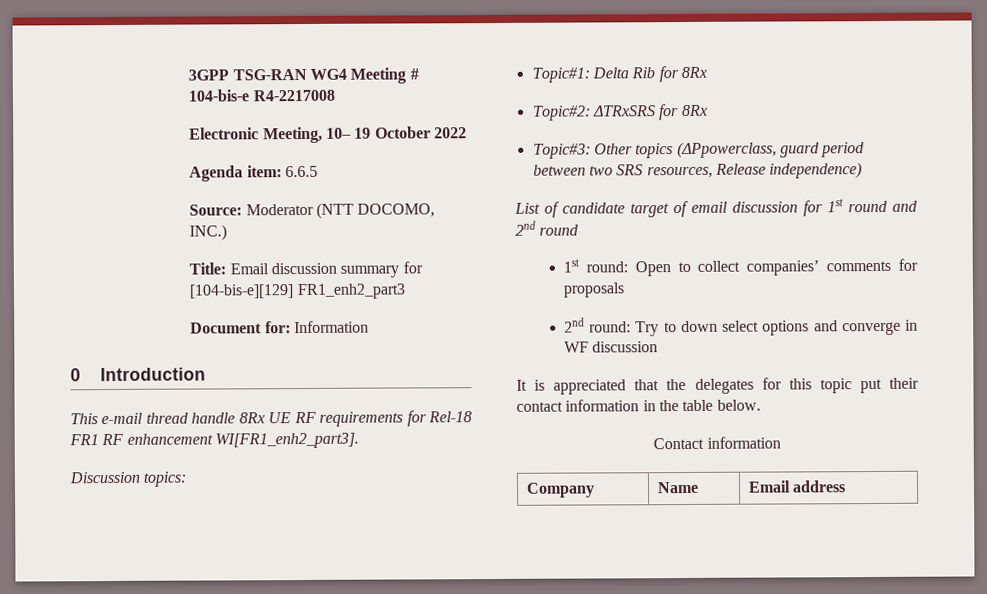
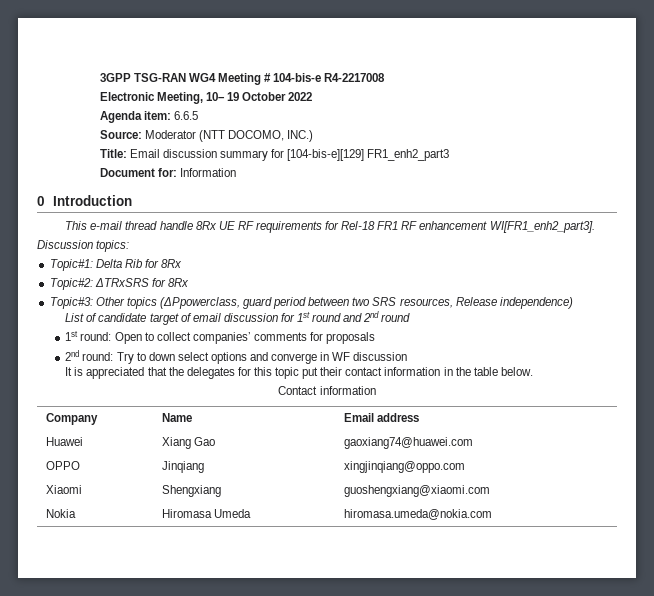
+ Huawei | Xiang Gao | gaoxiang74@huawei.com
+ OPPO | Jinqiang | xingjinqiang@oppo.com
+ Xiaomi | Shengxiang | guoshengxiang@xiaomi.com
+ Nokia | Hiromasa Umeda | hiromasa.umeda@nokia.com

